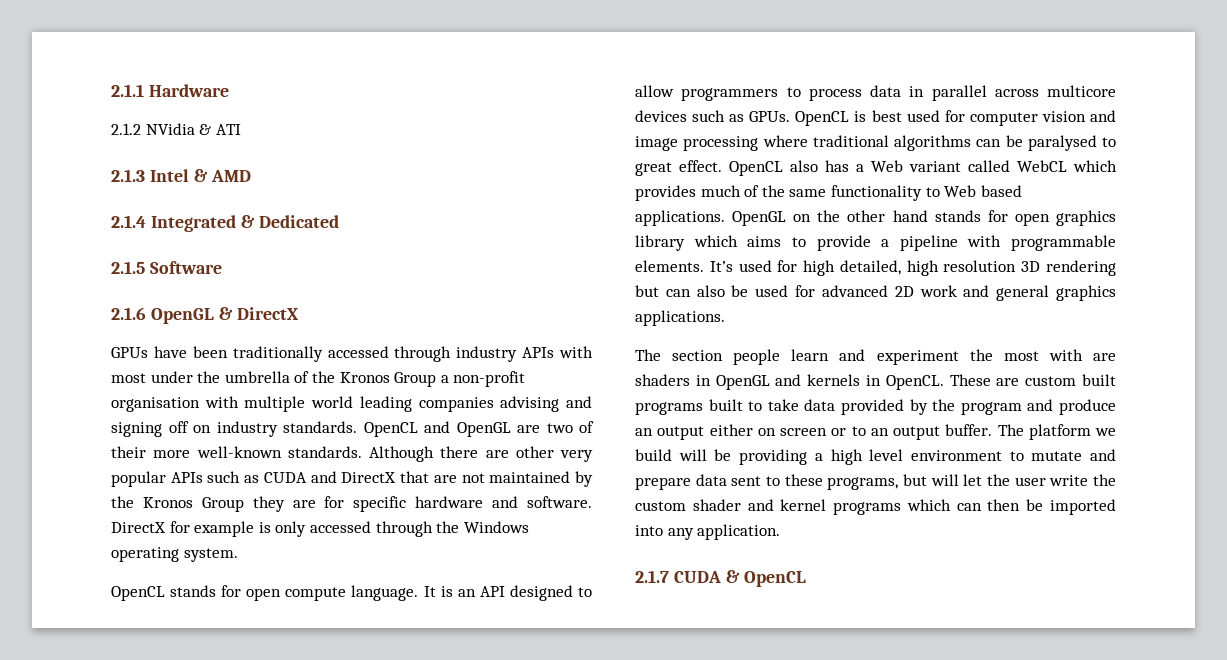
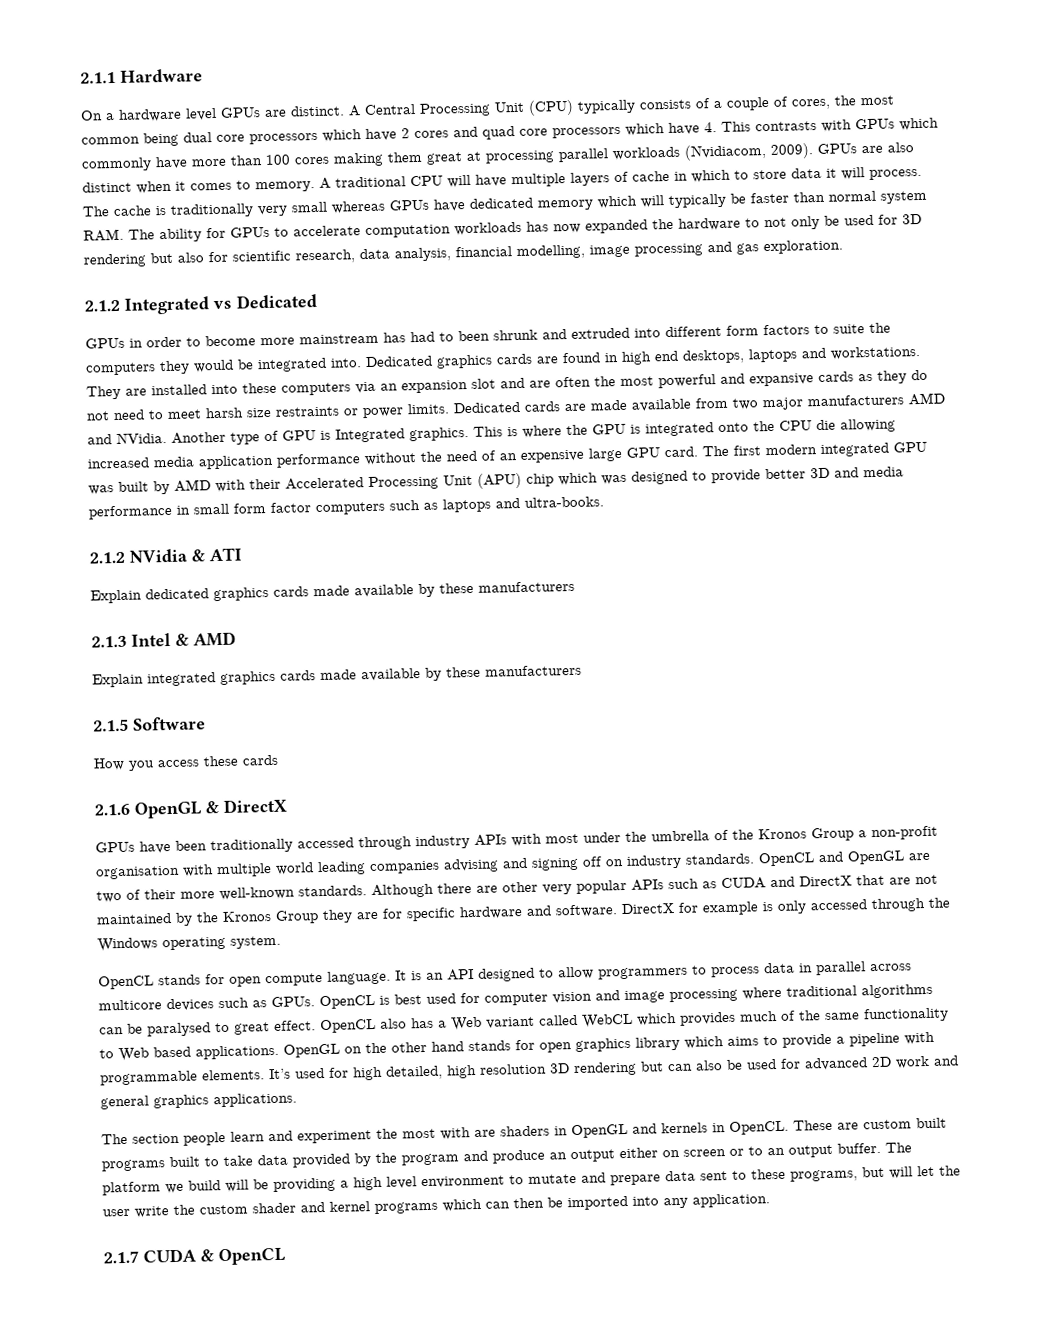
+ On a hardware level GPUs are distinct. A Central Processing Unit (CPU) typically consists of a couple of cores, the most common being dual core processors which have 2 cores and quad core processors which have 4. This contrasts with GPUs which commonly have more than 100 cores making them great at processing parallel workloads (Nvidiacom, 2009). GPUs are also distinct when it comes to memory. A traditional CPU will have multiple layers of cache in which to store data it will process. The cache is traditionally very small whereas GPUs have dedicated memory which will typically be faster than normal system RAM. The ability for GPUs to accelerate computation workloads has now expanded the hardware to not only be used for 3D rendering but also for scientific research, data analysis, financial modelling, image processing and gas exploration.
+ 2.1.2 Integrated vs Dedicated
+ GPUs in order to become more mainstream has had to been shrunk and extruded into different form factors to suite the computers they would be integrated into. Dedicated graphics cards are found in high end desktops, laptops and workstations. They are installed into these computers via an expansion slot and are often the most powerful and expansive cards as they do not need to meet harsh size restraints or power limits. Dedicated cards are made available from two major manufacturers AMD and NVidia. Another type of GPU is Integrated graphics. This is where the GPU is integrated onto the CPU die allowing increased media application performance without the need of an expensive large GPU card. The first modern integrated GPU was built by AMD with their Accelerated Processing Unit (APU) chip which was designed to provide better 3D and media performance in small form factor computers such as laptops and ultra-books.
  2.1.2 NVidia & ATI
+ Explain dedicated graphics cards made available by these manufacturers
  2.1.3 Intel & AMD
- 2.1.4 Integrated & Dedicated
+ Explain integrated graphics cards made available by these manufacturers
  2.1.5 Software
+ How you access these cards

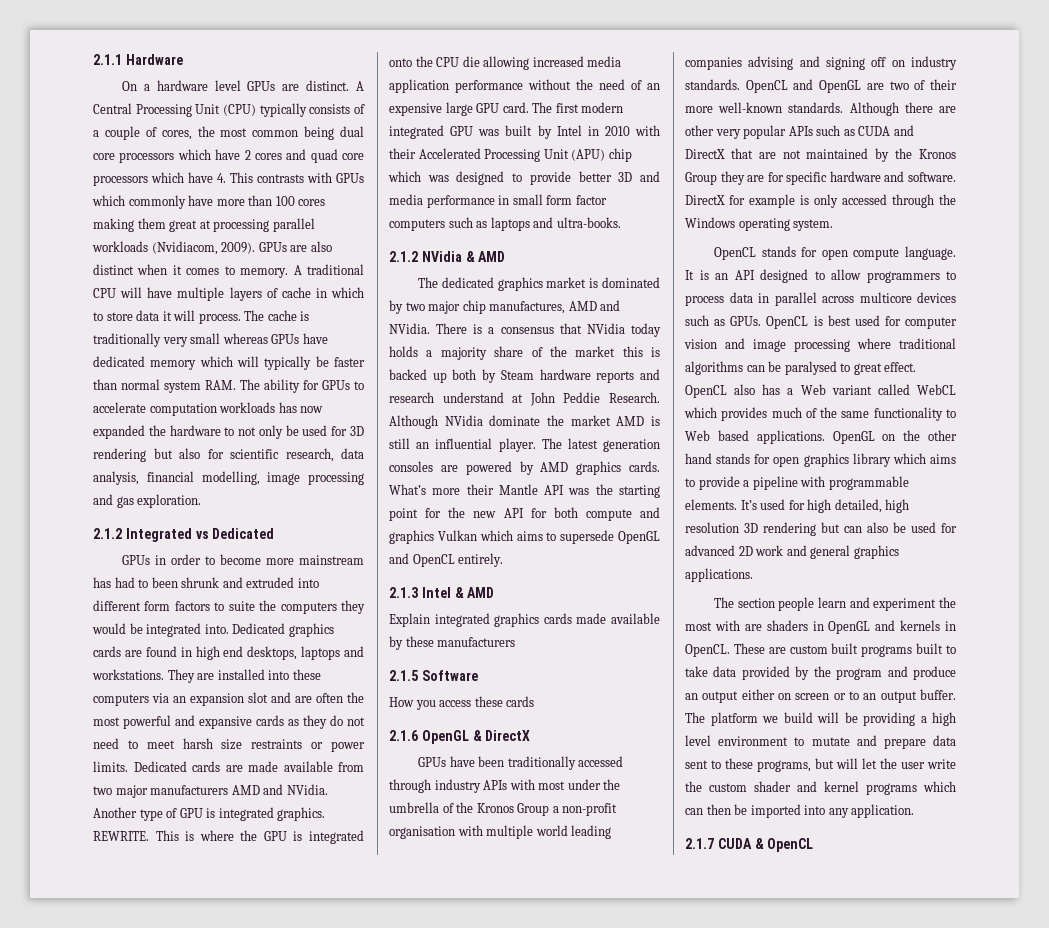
- Another type of GPU is Integrated graphics.
+ Another type of GPU is integrated graphics. REWRITE.
- The first modern integrated GPU was built by AMD with their Accelerated Processing Unit (APU) chip which was designed to provide better 3D and media performance in small form factor computers such as laptops and ultra-books.
+ The first modern integrated GPU was built by Intel in 2010 with their Accelerated Processing Unit (APU) chip which was designed to provide better 3D and media performance in small form factor computers such as laptops and ultra-books.
- 2.1.2 NVidia & ATI
- Explain dedicated graphics cards made available by these manufacturers
+ 2.1.2 NVidia & AMD
+ The dedicated graphics market is dominated by two major chip manufactures, AMD and NVidia. There is a consensus that NVidia today holds a majority share of the market this is backed up both by Steam hardware reports and research understand at John Peddie Research. Although NVidia dominate the market AMD is still an influential player. The latest generation consoles are powered by AMD graphics cards. What’s more their Mantle API was the starting point for the new API for both compute and graphics Vulkan which aims to supersede OpenGL and OpenCL entirely.

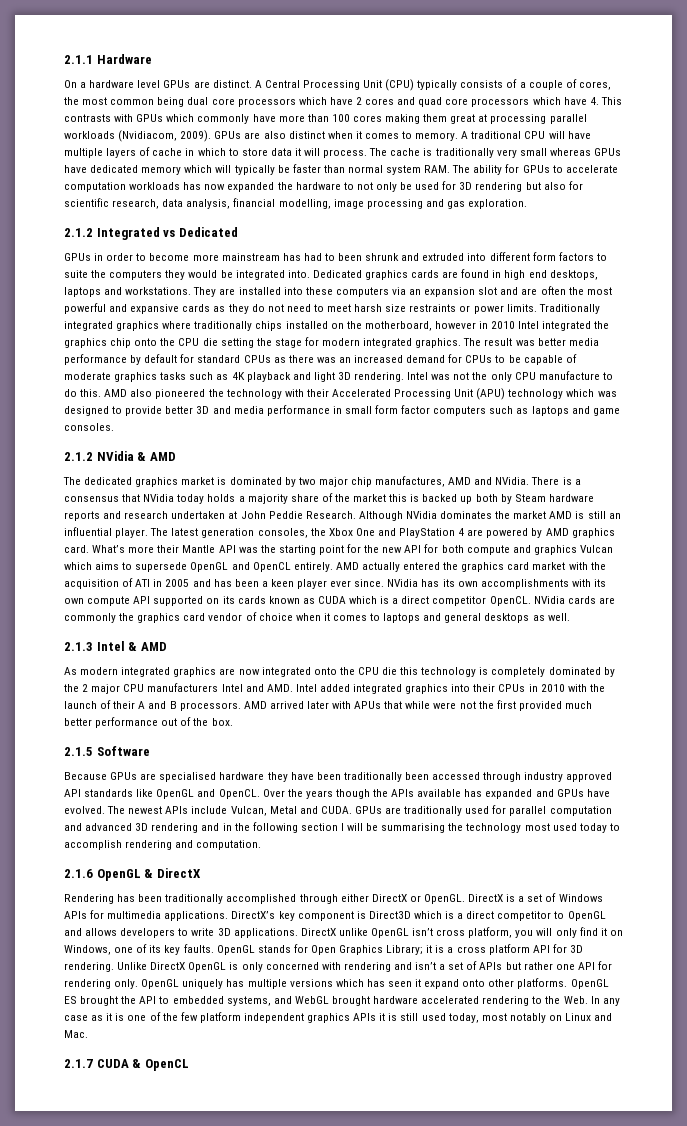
- Dedicated cards are made available from two major manufacturers AMD and NVidia. Another type of GPU is integrated graphics. REWRITE. This is where the GPU is integrated onto the CPU die allowing increased media application performance without the need of an expensive large GPU card. The first modern integrated GPU was built by Intel in 2010 with their Accelerated Processing Unit (APU) chip which was designed to provide better 3D and media performance in small form factor computers such as laptops and ultra-books.
+ Traditionally integrated graphics where traditionally chips installed on the motherboard, however in 2010 Intel integrated the graphics chip onto the CPU die setting the stage for modern integrated graphics. The result was better media performance by default for standard CPUs as there was an increased demand for CPUs to be capable of moderate graphics tasks such as 4K playback and light 3D rendering. Intel was not the only CPU manufacture to do this. AMD also pioneered the technology with their Accelerated Processing Unit (APU) technology which was designed to provide better 3D and media performance in small form factor computers such as laptops and game consoles.
- There is a consensus that NVidia today holds a majority share of the market this is backed up both by Steam hardware reports and research understand at John Peddie Research.
+ There is a consensus that NVidia today holds a majority share of the market this is backed up both by Steam hardware reports and research undertaken at John Peddie Research.
- Although NVidia dominate the market AMD is still an influential player.
+ Although NVidia dominates the market AMD is still an influential player.
- The latest generation consoles are powered by AMD graphics cards.
+ The latest generation consoles, the Xbox One and PlayStation 4 are powered by AMD graphics card.
- What’s more their Mantle API was the starting point for the new API for both compute and graphics Vulkan which aims to supersede OpenGL and OpenCL entirely.
+ What’s more their Mantle API was the starting point for the new API for both compute and graphics Vulcan which aims to supersede OpenGL and OpenCL entirely. AMD actually entered the graphics card market with the acquisition of ATI in 2005 and has been a keen player ever since. NVidia has its own accomplishments with its own compute API supported on its cards known as CUDA which is a direct competitor OpenCL. NVidia cards are commonly the graphics card vendor of choice when it comes to laptops and general desktops as well.
  2.1.3 Intel & AMD
- Explain integrated graphics cards made available by these manufacturers
+ As modern integrated graphics are now integrated onto the CPU die this technology is completely dominated by the 2 major CPU manufacturers Intel and AMD. Intel added integrated graphics into their CPUs in 2010 with the launch of their A and B processors. AMD arrived later with APUs that while were not the first provided much better performance out of the box.
  2.1.5 Software
- How you access these cards
+ Because GPUs are specialised hardware they have been traditionally been accessed through industry approved API standards like OpenGL and OpenCL. Over the years though the APIs available has expanded and GPUs have evolved. The newest APIs include Vulcan, Metal and CUDA. GPUs are traditionally used for parallel computation and advanced 3D rendering and in the following section I will be summarising the technology most used today to accomplish rendering and computation.
  2.1.6 OpenGL & DirectX
- GPUs have been traditionally accessed through industry APIs with most under the umbrella of the Kronos Group a non-profit organisation with multiple world leading companies advising and signing off on industry standards. OpenCL and OpenGL are two of their more well-known standards. Although there are other very popular APIs such as CUDA and DirectX that are not maintained by the Kronos Group they are for specific hardware and software. DirectX for example is only accessed through the Windows operating system.
- OpenCL stands for open compute language. It is an API designed to allow programmers to process data in parallel across multicore devices such as GPUs. OpenCL is best used for computer vision and image processing where traditional algorithms can be paralysed to great effect. OpenCL also has a Web variant called WebCL which provides much of the same functionality to Web based applications. OpenGL on the other hand stands for open graphics library which aims to provide a pipeline with programmable elements. It’s used for high detailed, high resolution 3D rendering but can also be used for advanced 2D work and general graphics applications.
- The section people learn and experiment the most with are shaders in OpenGL and kernels in OpenCL. These are custom built programs built to take data provided by the program and produce an output either on screen or to an output buffer. The platform we build will be providing a high level environment to mutate and prepare data sent to these programs, but will let the user write the custom shader and kernel programs which can then be imported into any application.
+ Rendering has been traditionally accomplished through either DirectX or OpenGL. DirectX is a set of Windows APIs for multimedia applications. DirectX’s key component is Direct3D which is a direct competitor to OpenGL and allows developers to write 3D applications. DirectX unlike OpenGL isn’t cross platform, you will only find it on Windows, one of its key faults. OpenGL stands for Open Graphics Library; it is a cross platform API for 3D rendering. Unlike DirectX OpenGL is only concerned with rendering and isn’t a set of APIs but rather one API for rendering only. OpenGL uniquely has multiple versions which has seen it expand onto other platforms. OpenGL ES brought the API to embedded systems, and WebGL brought hardware accelerated rendering to the Web. In any case as it is one of the few platform independent graphics APIs it is still used today, most notably on Linux and Mac.

